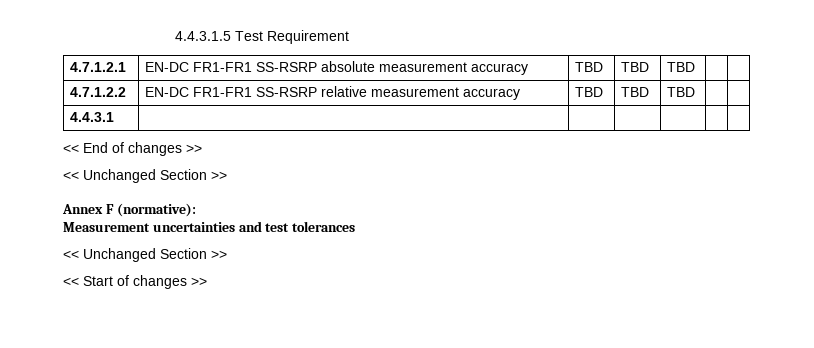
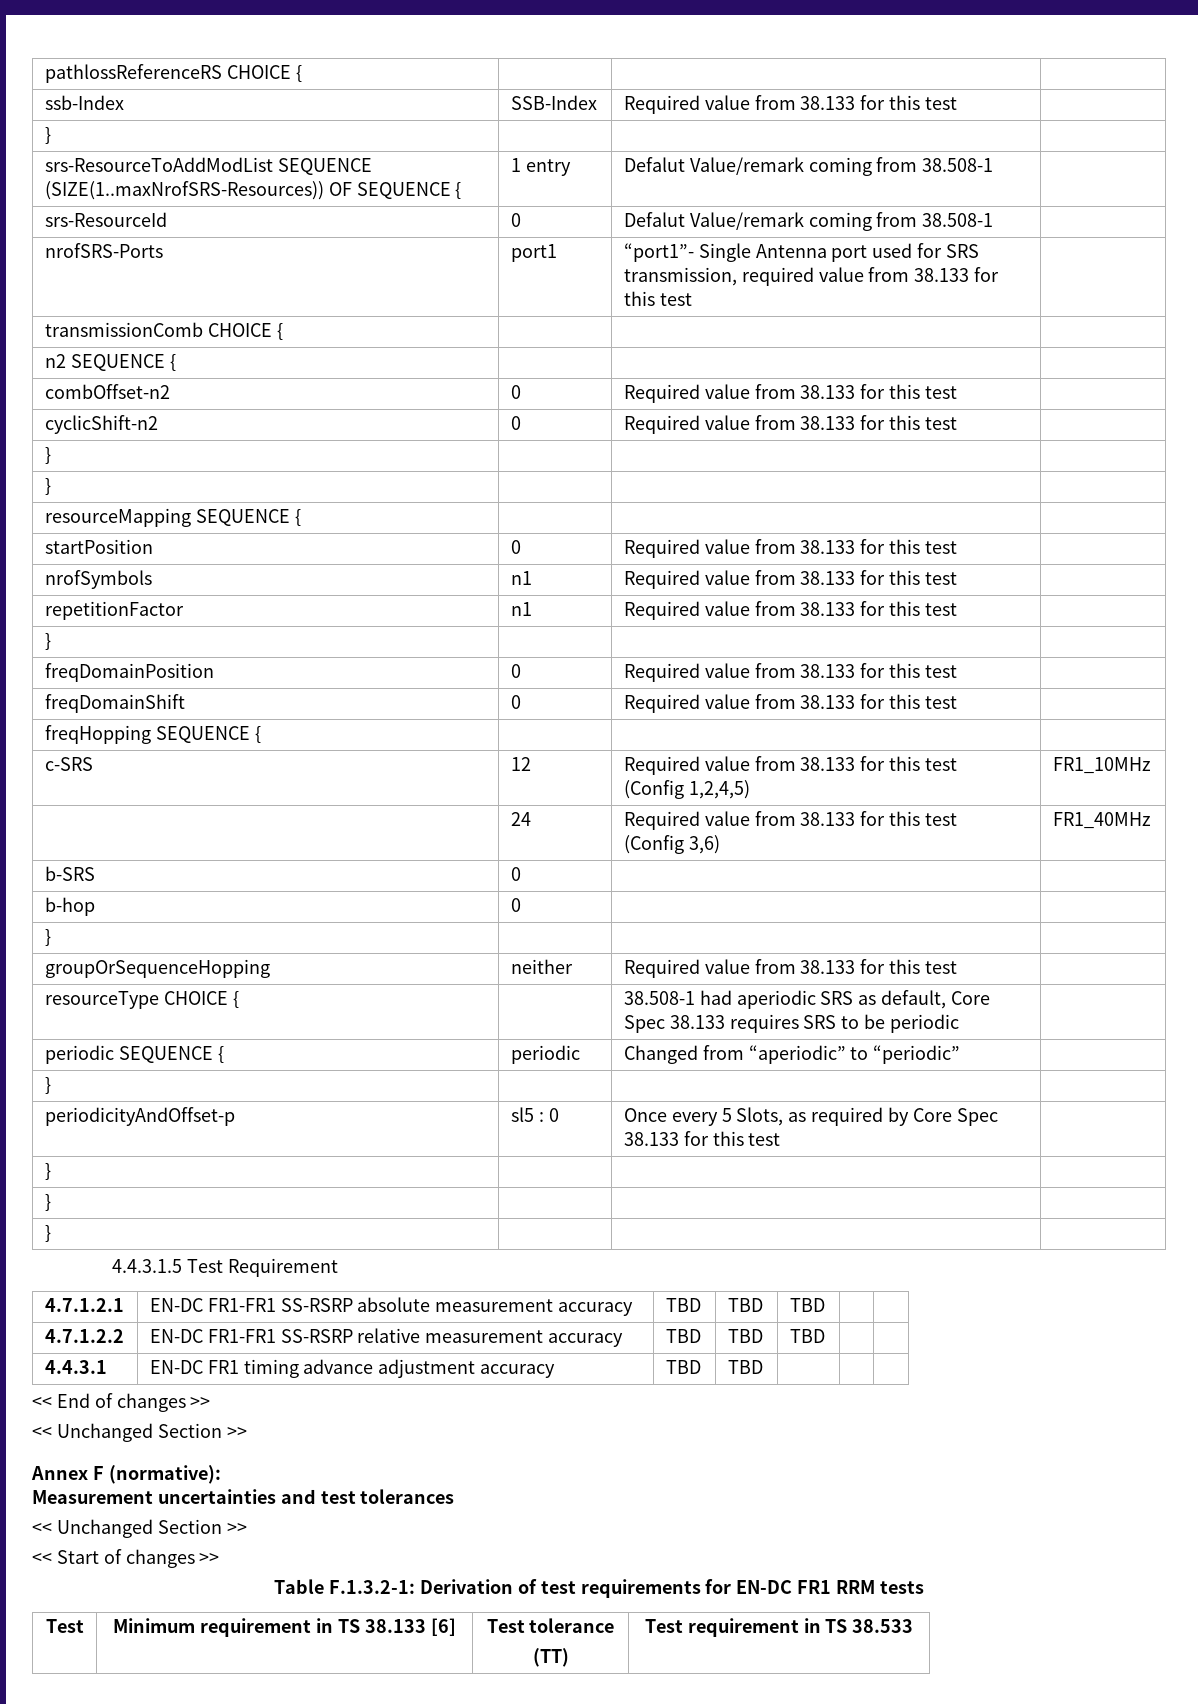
+ pathlossReferenceRS CHOICE { | | |
+ ssb-Index | SSB-Index | Required value from 38.133 for this test |
+ } | | |
+ srs-ResourceToAddModList SEQUENCE (SIZE(1..maxNrofSRS-Resources)) OF SEQUENCE { | 1 entry | Defalut Value/remark coming from 38.508-1 |
+ srs-ResourceId | 0 | Defalut Value/remark coming from 38.508-1 |
+ nrofSRS-Ports | port1 | “port1”- Single Antenna port used for SRS transmission, required value from 38.133 for this test |
+ transmissionComb CHOICE { | | |
+ n2 SEQUENCE { | | |
+ combOffset-n2 | 0 | Required value from 38.133 for this test |
+ cyclicShift-n2 | 0 | Required value from 38.133 for this test |
+ } | | |
+ } | | |
+ resourceMapping SEQUENCE { | | |
+ startPosition | 0 | Required value from 38.133 for this test |
+ nrofSymbols | n1 | Required value from 38.133 for this test |
+ repetitionFactor | n1 | Required value from 38.133 for this test |
+ } | | |
+ freqDomainPosition | 0 | Required value from 38.133 for this test |
+ freqDomainShift | 0 | Required value from 38.133 for this test |
+ freqHopping SEQUENCE { | | |
+ c-SRS | 12 | Required value from 38.133 for this test
+ (Config 1,2,4,5) | FR1_10MHz
+ | 24 | Required value from 38.133 for this test
+ (Config 3,6) | FR1_40MHz
+ b-SRS | 0 | |
+ b-hop | 0 | |
+ } | | |
+ groupOrSequenceHopping | neither | Required value from 38.133 for this test |
+ resourceType CHOICE { | | 38.508-1 had aperiodic SRS as default, Core Spec 38.133 requires SRS to be periodic |
+ periodic SEQUENCE { | periodic | Changed from “aperiodic” to “periodic” |
+ } | | |
+ periodicityAndOffset-p | sl5 : 0 | Once every 5 Slots, as required by Core Spec 38.133 for this test |
+ } | | |
+ } | | |
+ } | | |
- 4.4.3.1 | | | | | |
+ 4.4.3.1 | EN-DC FR1 timing advance adjustment accuracy | TBD | TBD | | |
+ Table F.1.3.2-1: Derivation of test requirements for EN-DC FR1 RRM tests
+ Test | Minimum requirement in TS 38.133 [6] | Test tolerance
+ (TT) | Test requirement in TS 38.533

